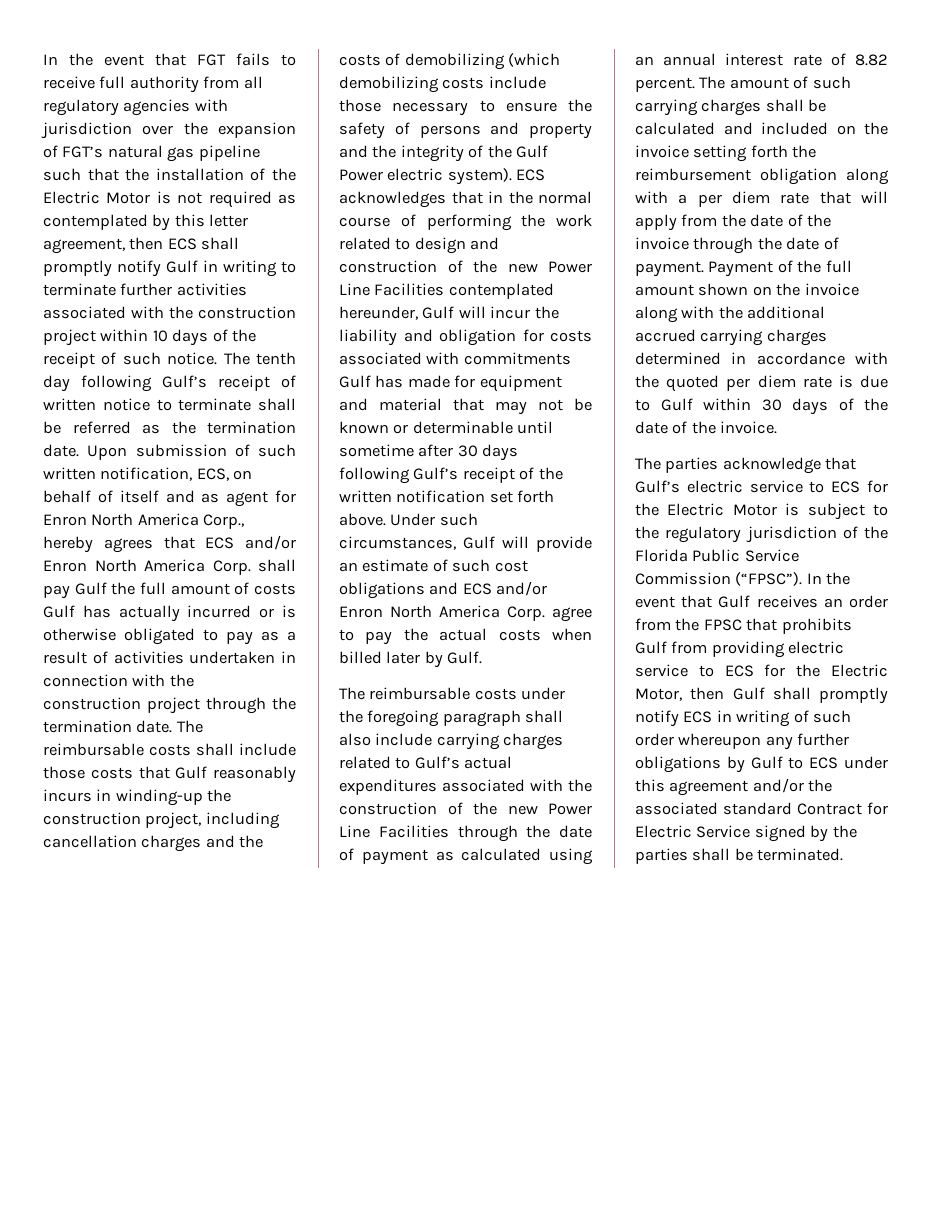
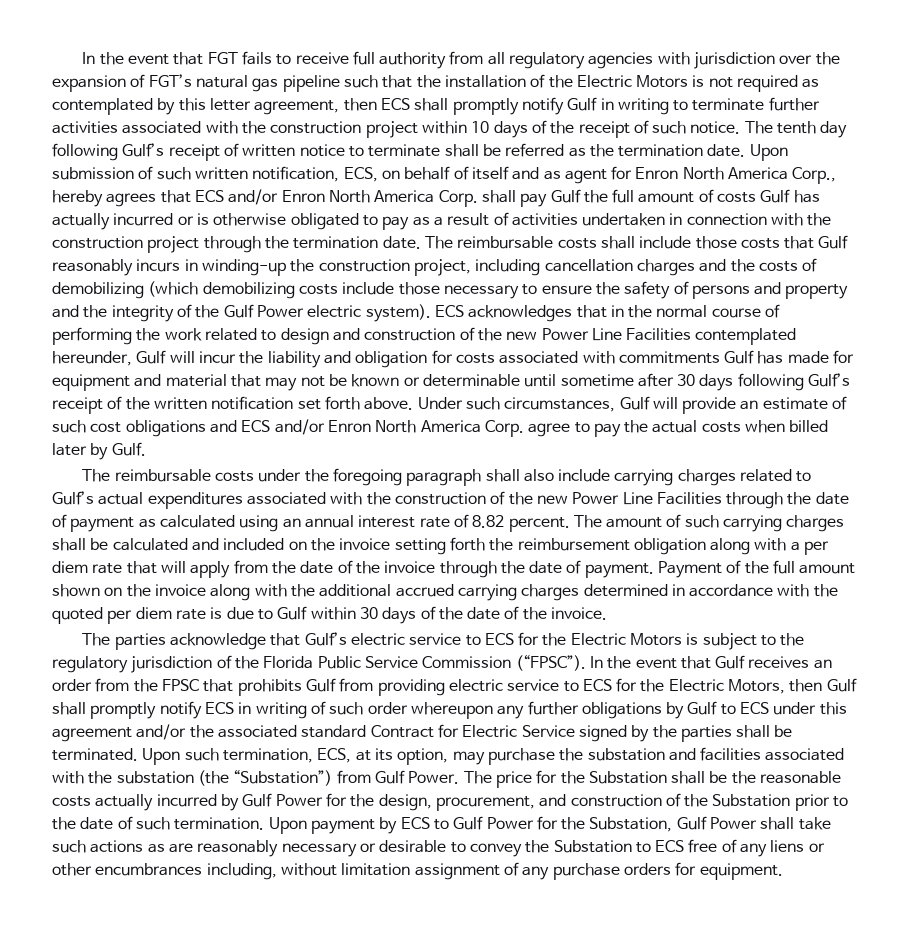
- In the event that FGT fails to receive full authority from all regulatory agencies with jurisdiction over the expansion of FGT’s natural gas pipeline such that the installation of the Electric Motor is not required as contemplated by this letter agreement, then ECS shall promptly notify Gulf in writing to terminate further activities associated with the construction project within 10 days of the receipt of such notice.
+ In the event that FGT fails to receive full authority from all regulatory agencies with jurisdiction over the expansion of FGT’s natural gas pipeline such that the installation of the Electric Motors is not required as contemplated by this letter agreement, then ECS shall promptly notify Gulf in writing to terminate further activities associated with the construction project within 10 days of the receipt of such notice.
- The parties acknowledge that Gulf’s electric service to ECS for the Electric Motor is subject to the regulatory jurisdiction of the Florida Public Service Commission (“FPSC”).
+ The parties acknowledge that Gulf’s electric service to ECS for the Electric Motors is subject to the regulatory jurisdiction of the Florida Public Service Commission (“FPSC”).
- In the event that Gulf receives an order from the FPSC that prohibits Gulf from providing electric service to ECS for the Electric Motor, then Gulf shall promptly notify ECS in writing of such order whereupon any further obligations by Gulf to ECS under this agreement and/or the associated standard Contract for Electric Service signed by the parties shall be terminated.
+ In the event that Gulf receives an order from the FPSC that prohibits Gulf from providing electric service to ECS for the Electric Motors, then Gulf shall promptly notify ECS in writing of such order whereupon any further obligations by Gulf to ECS under this agreement and/or the associated standard Contract for Electric Service signed by the parties shall be terminated.
+ Upon such termination, ECS, at its option, may purchase the substation and facilities associated with the substation (the “Substation”) from Gulf Power. The price for the Substation shall be the reasonable costs actually incurred by Gulf Power for the design, procurement, and construction of the Substation prior to the date of such termination. Upon payment by ECS to Gulf Power for the Substation, Gulf Power shall take such actions as are reasonably necessary or desirable to convey the Substation to ECS free of any liens or other encumbrances including, without limitation assignment of any purchase orders for equipment.

